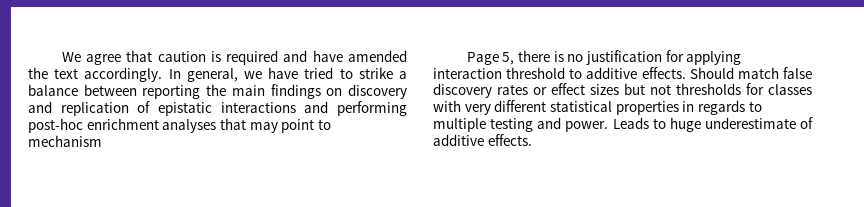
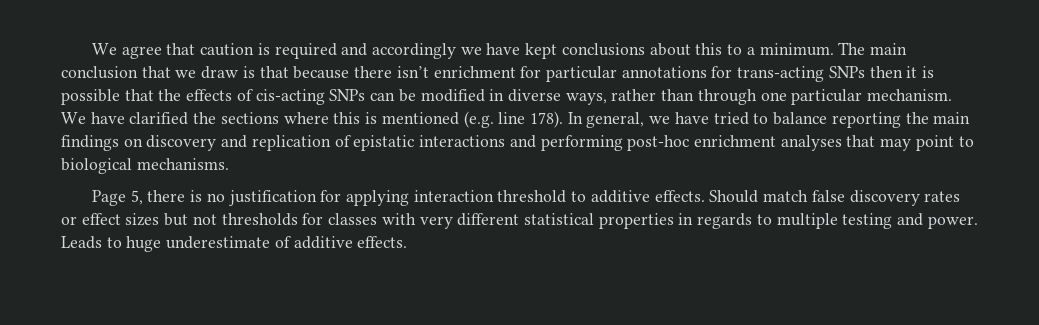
- We agree that caution is required and have amended the text accordingly.
+ We agree that caution is required and accordingly we have kept conclusions about this to a minimum. The main conclusion that we draw is that because there isn’t enrichment for particular annotations for trans-acting SNPs then it is possible that the effects of cis-acting SNPs can be modified in diverse ways, rather than through one particular mechanism. We have clarified the sections where this is mentioned (e.g. line 178).
- In general, we have tried to strike a balance between reporting the main findings on discovery and replication of epistatic interactions and performing post-hoc enrichment analyses that may point to mechanism
+ In general, we have tried to balance reporting the main findings on discovery and replication of epistatic interactions and performing post-hoc enrichment analyses that may point to biological mechanisms.

